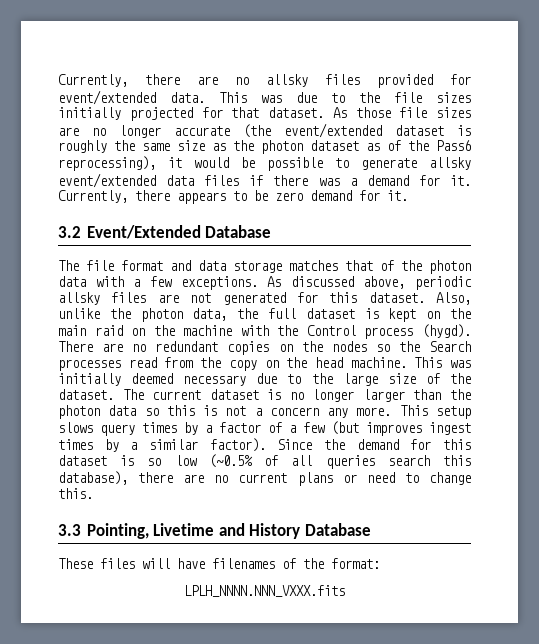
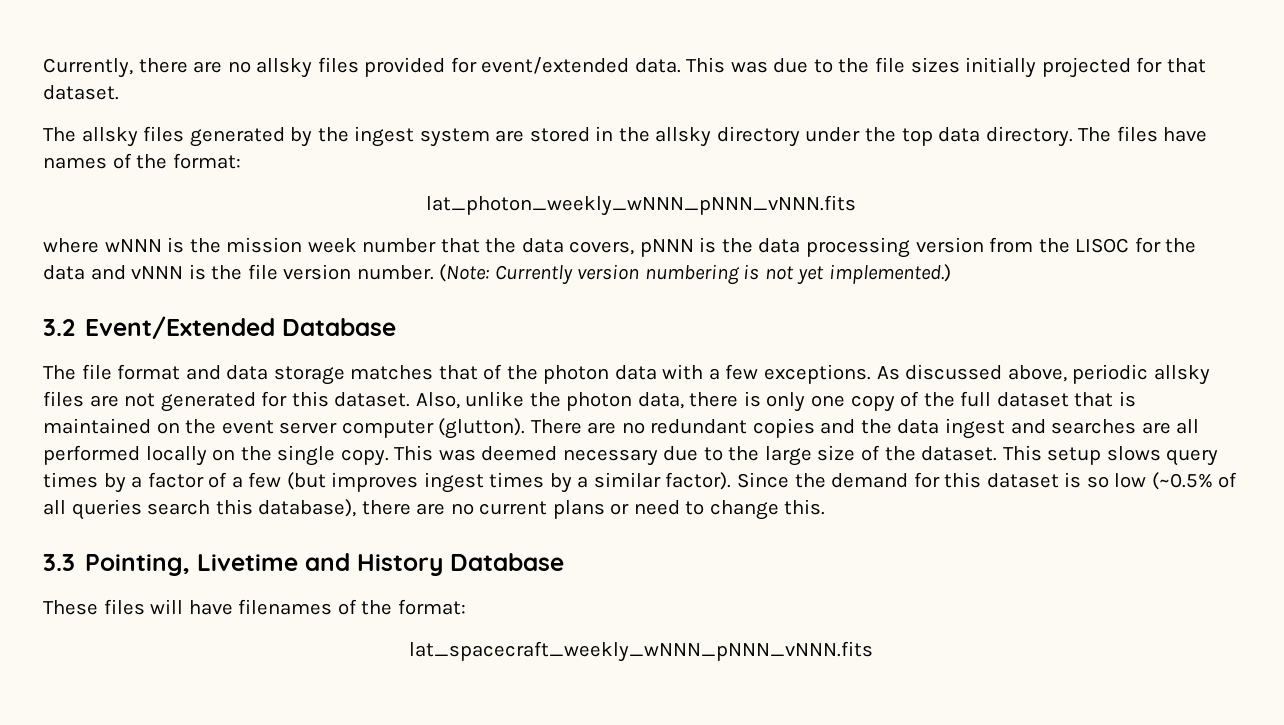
- This was due to the file sizes initially projected for that dataset. As those file sizes are no longer accurate (the event/extended dataset is roughly the same size as the photon dataset as of the Pass6 reprocessing), it would be possible to generate allsky event/extended data files if there was a demand for it. Currently, there appears to be zero demand for it.
+ This was due to the file sizes initially projected for that dataset.
+ The allsky files generated by the ingest system are stored in the allsky directory under the top data directory. The files have names of the format:
+ lat_photon_weekly_wNNN_pNNN_vNNN.fits
+ where wNNN is the mission week number that the data covers, pNNN is the data processing version from the LISOC for the data and vNNN is the file version number. (Note: Currently version numbering is not yet implemented.)
- Also, unlike the photon data, the full dataset is kept on the main raid on the machine with the Control process (hygd).
+ Also, unlike the photon data, there is only one copy of the full dataset that is maintained on the event server computer (glutton).
- There are no redundant copies on the nodes so the Search processes read from the copy on the head machine. This was initially deemed necessary due to the large size of the dataset.
+ There are no redundant copies and the data ingest and searches are all performed locally on the single copy. This was deemed necessary due to the large size of the dataset.
- The current dataset is no longer larger than the photon data so this is not a concern any more.
- LPLH_NNNN.NNN_VXXX.fits
+ lat_spacecraft_weekly_wNNN_pNNN_vNNN.fits

